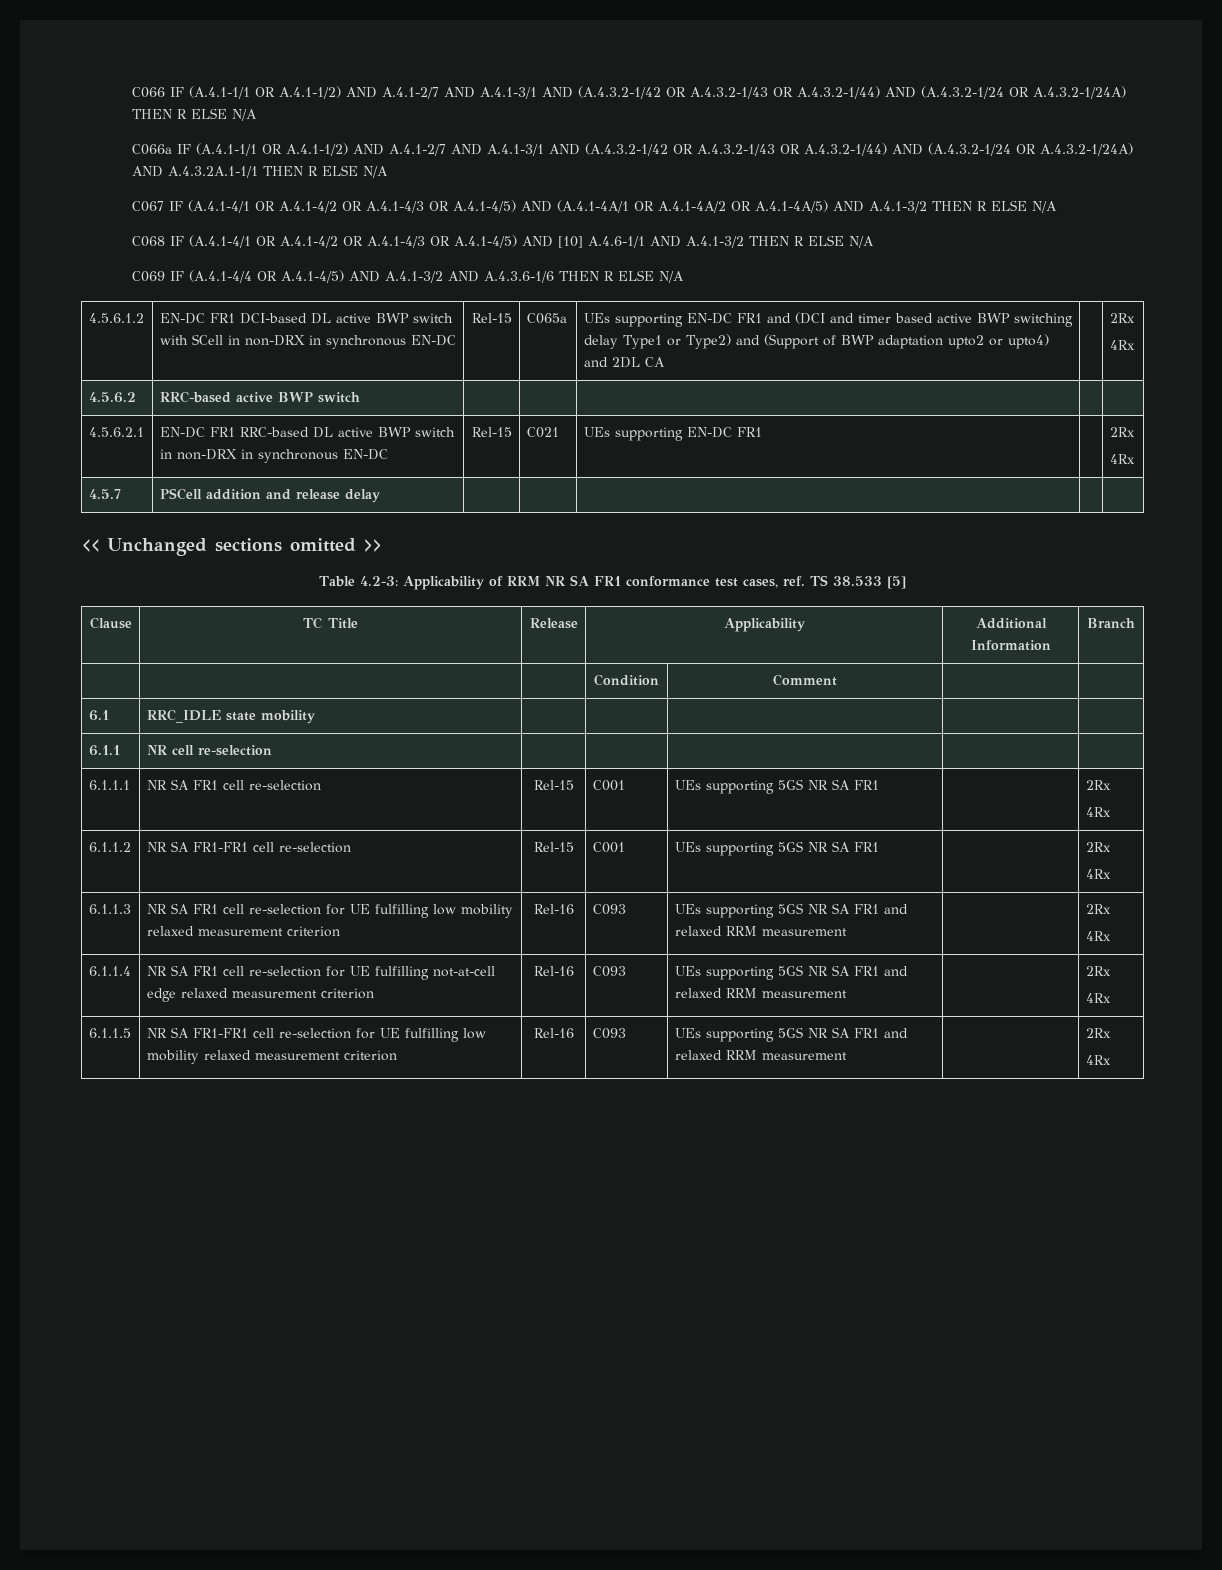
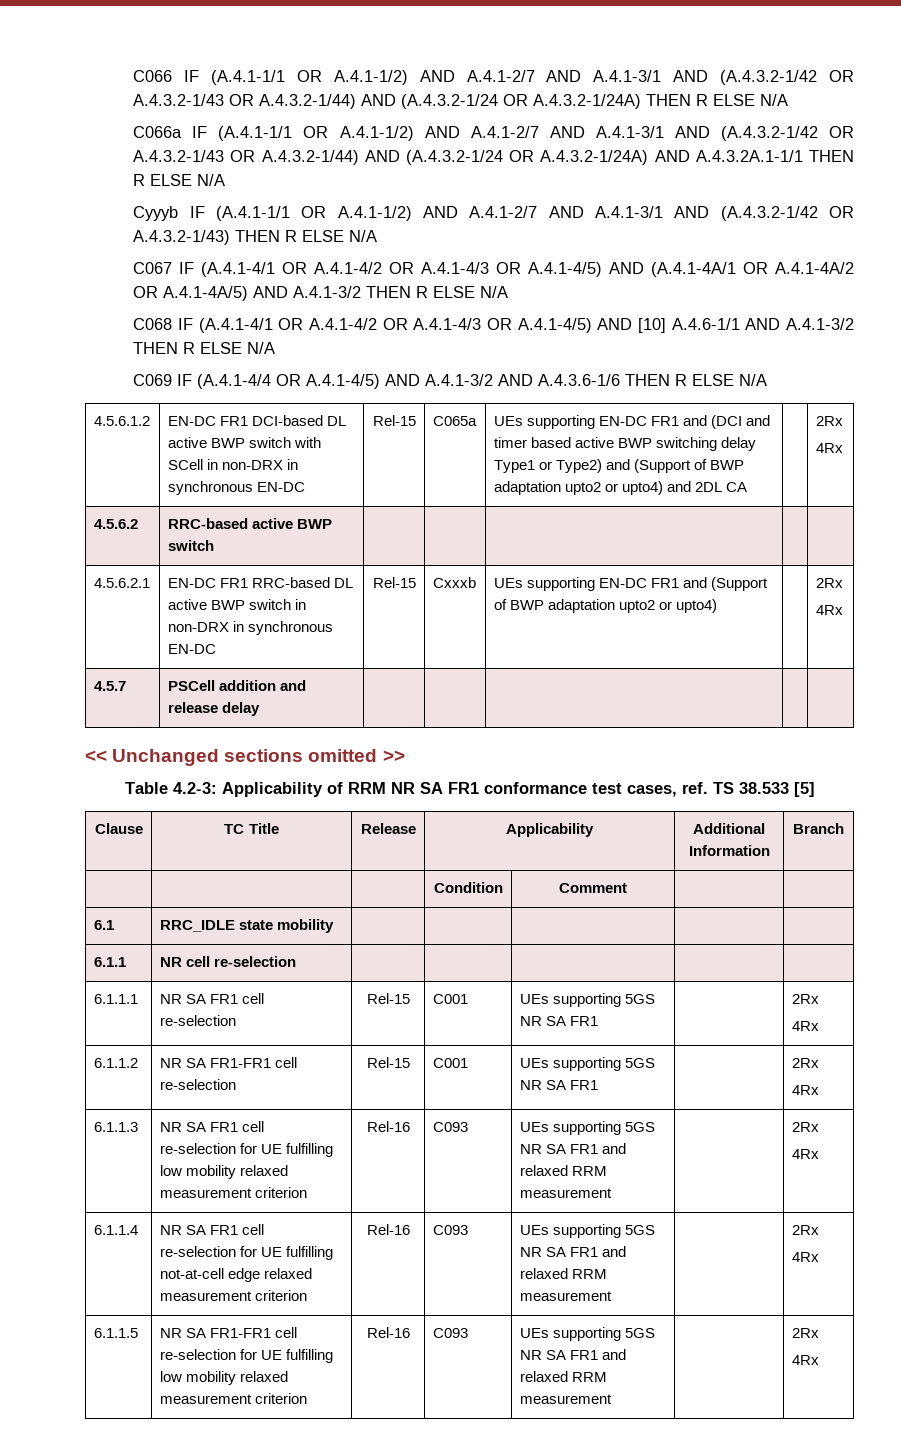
+ Cyyyb IF (A.4.1-1/1 OR A.4.1-1/2) AND A.4.1-2/7 AND A.4.1-3/1 AND (A.4.3.2-1/42 OR A.4.3.2-1/43) THEN R ELSE N/A
- 4.5.6.2.1 | EN-DC FR1 RRC-based DL active BWP switch in non-DRX in synchronous EN-DC | Rel-15 | C021 | UEs supporting EN-DC FR1 | | 2Rx
+ 4.5.6.2.1 | EN-DC FR1 RRC-based DL active BWP switch in non-DRX in synchronous EN-DC | Rel-15 | Cxxxb | UEs supporting EN-DC FR1 and (Support of BWP adaptation upto2 or upto4) | | 2Rx

